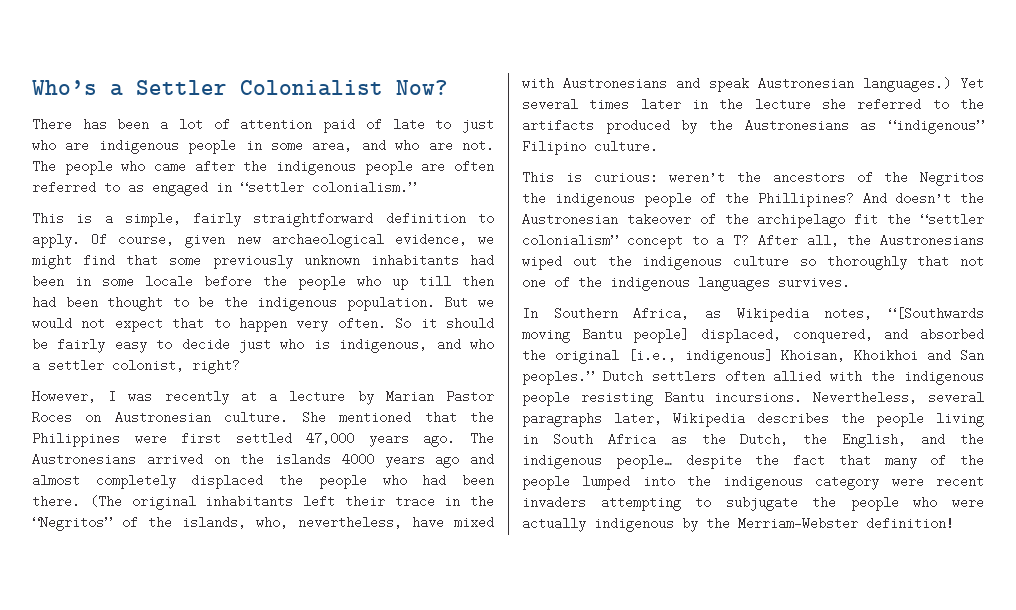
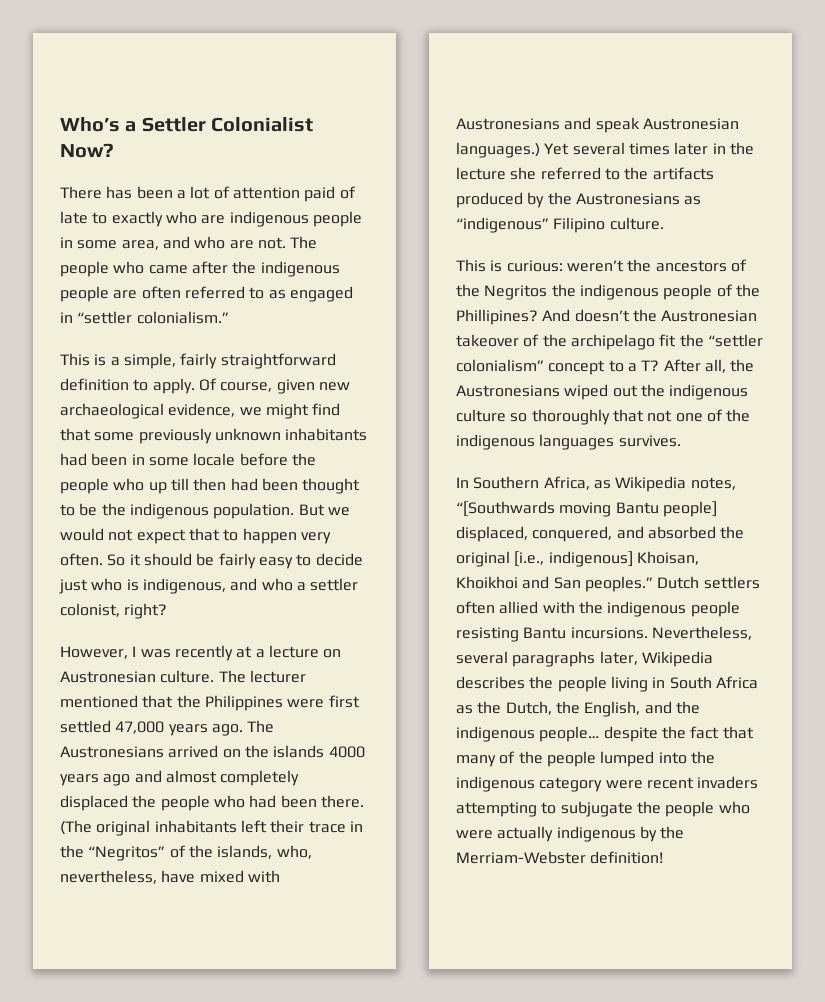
- There has been a lot of attention paid of late to just who are indigenous people in some area, and who are not.
+ There has been a lot of attention paid of late to exactly who are indigenous people in some area, and who are not.
- However, I was recently at a lecture by Marian Pastor Roces on Austronesian culture.
+ However, I was recently at a lecture on Austronesian culture.
- She mentioned that the Philippines were first settled 47,000 years ago.
+ The lecturer mentioned that the Philippines were first settled 47,000 years ago.

